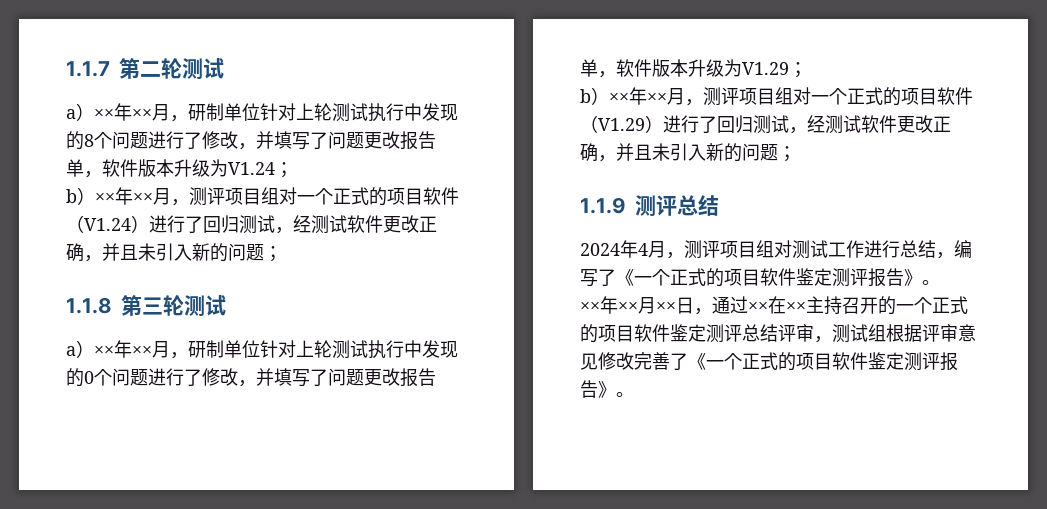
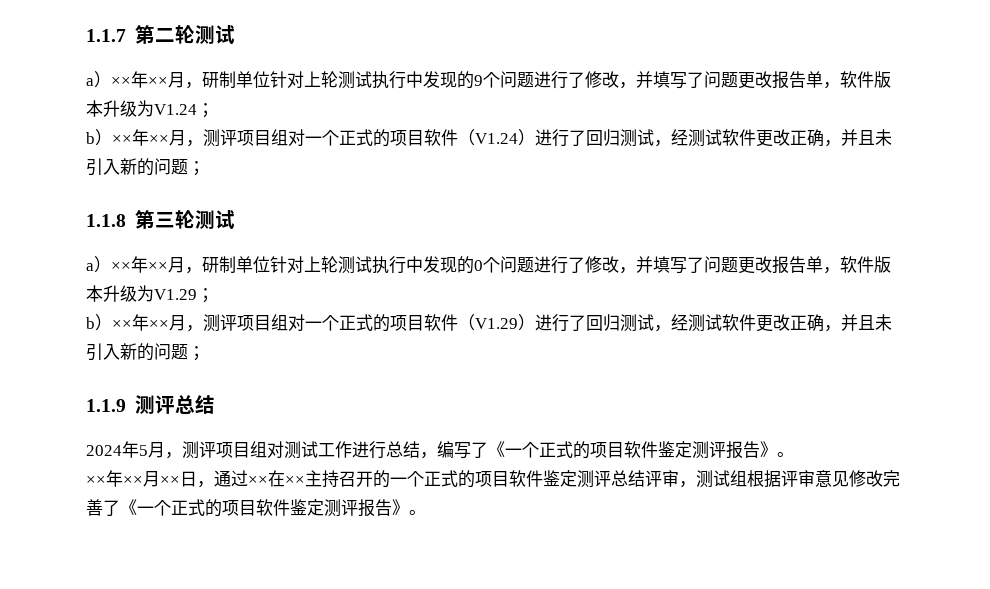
- a）××年××月，研制单位针对上轮测试执行中发现的8个问题进行了修改，并填写了问题更改报告单，软件版本升级为V1.24；
+ a）××年××月，研制单位针对上轮测试执行中发现的9个问题进行了修改，并填写了问题更改报告单，软件版本升级为V1.24；
- 2024年4月，测评项目组对测试工作进行总结，编写了《一个正式的项目软件鉴定测评报告》。
+ 2024年5月，测评项目组对测试工作进行总结，编写了《一个正式的项目软件鉴定测评报告》。

